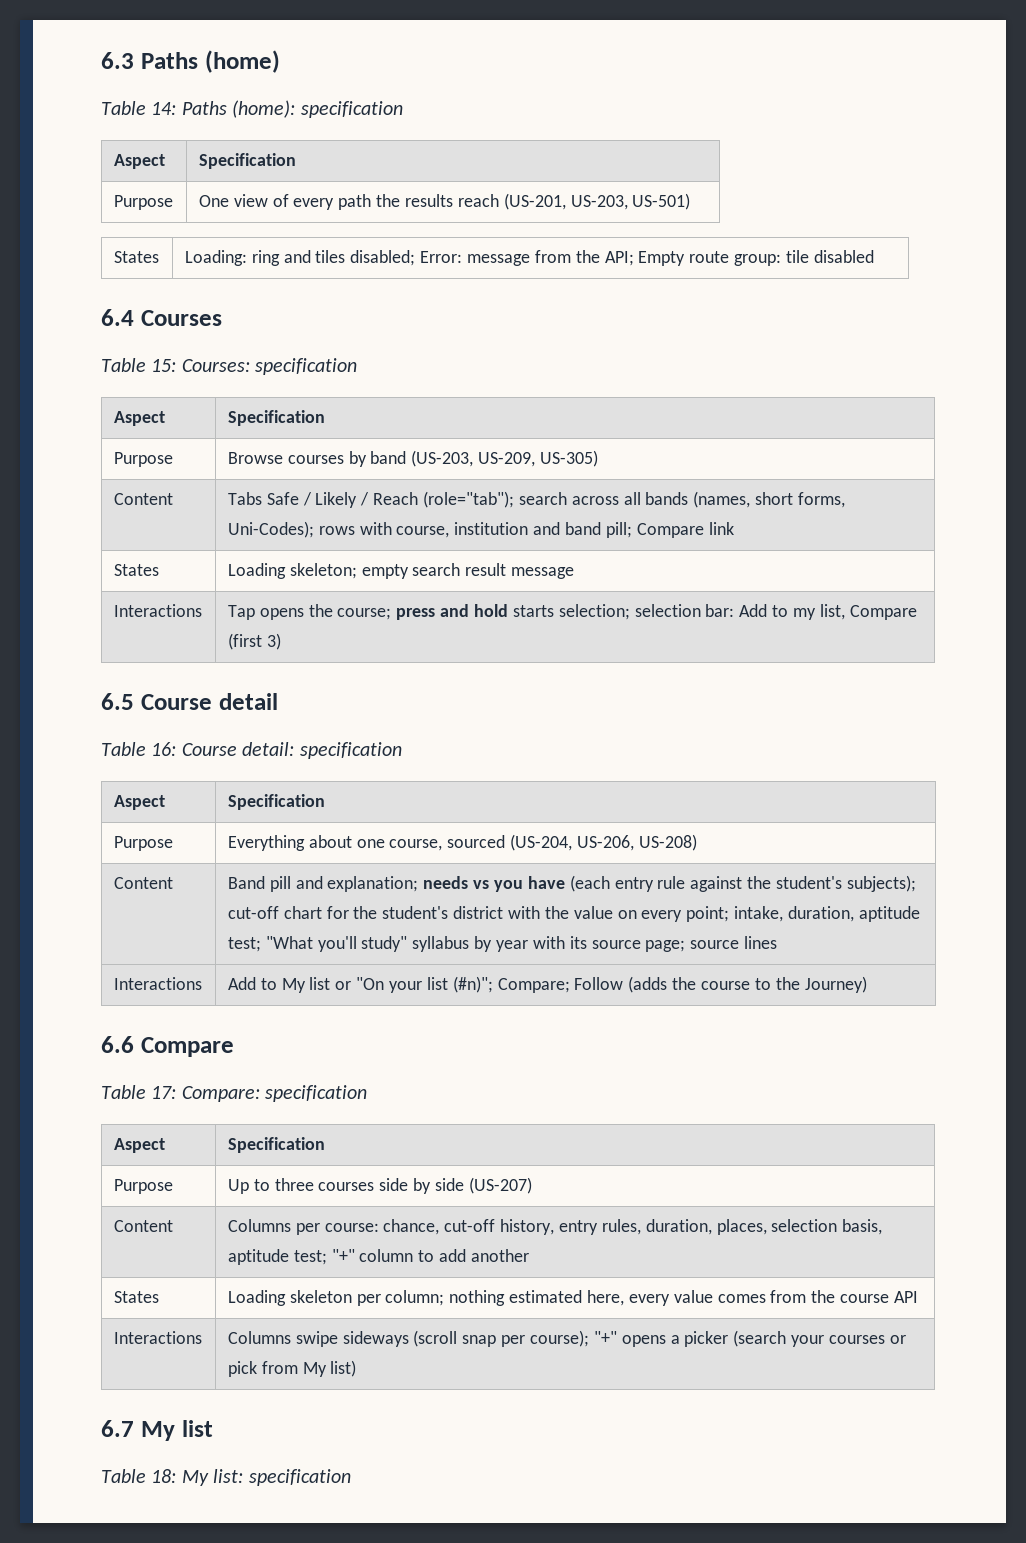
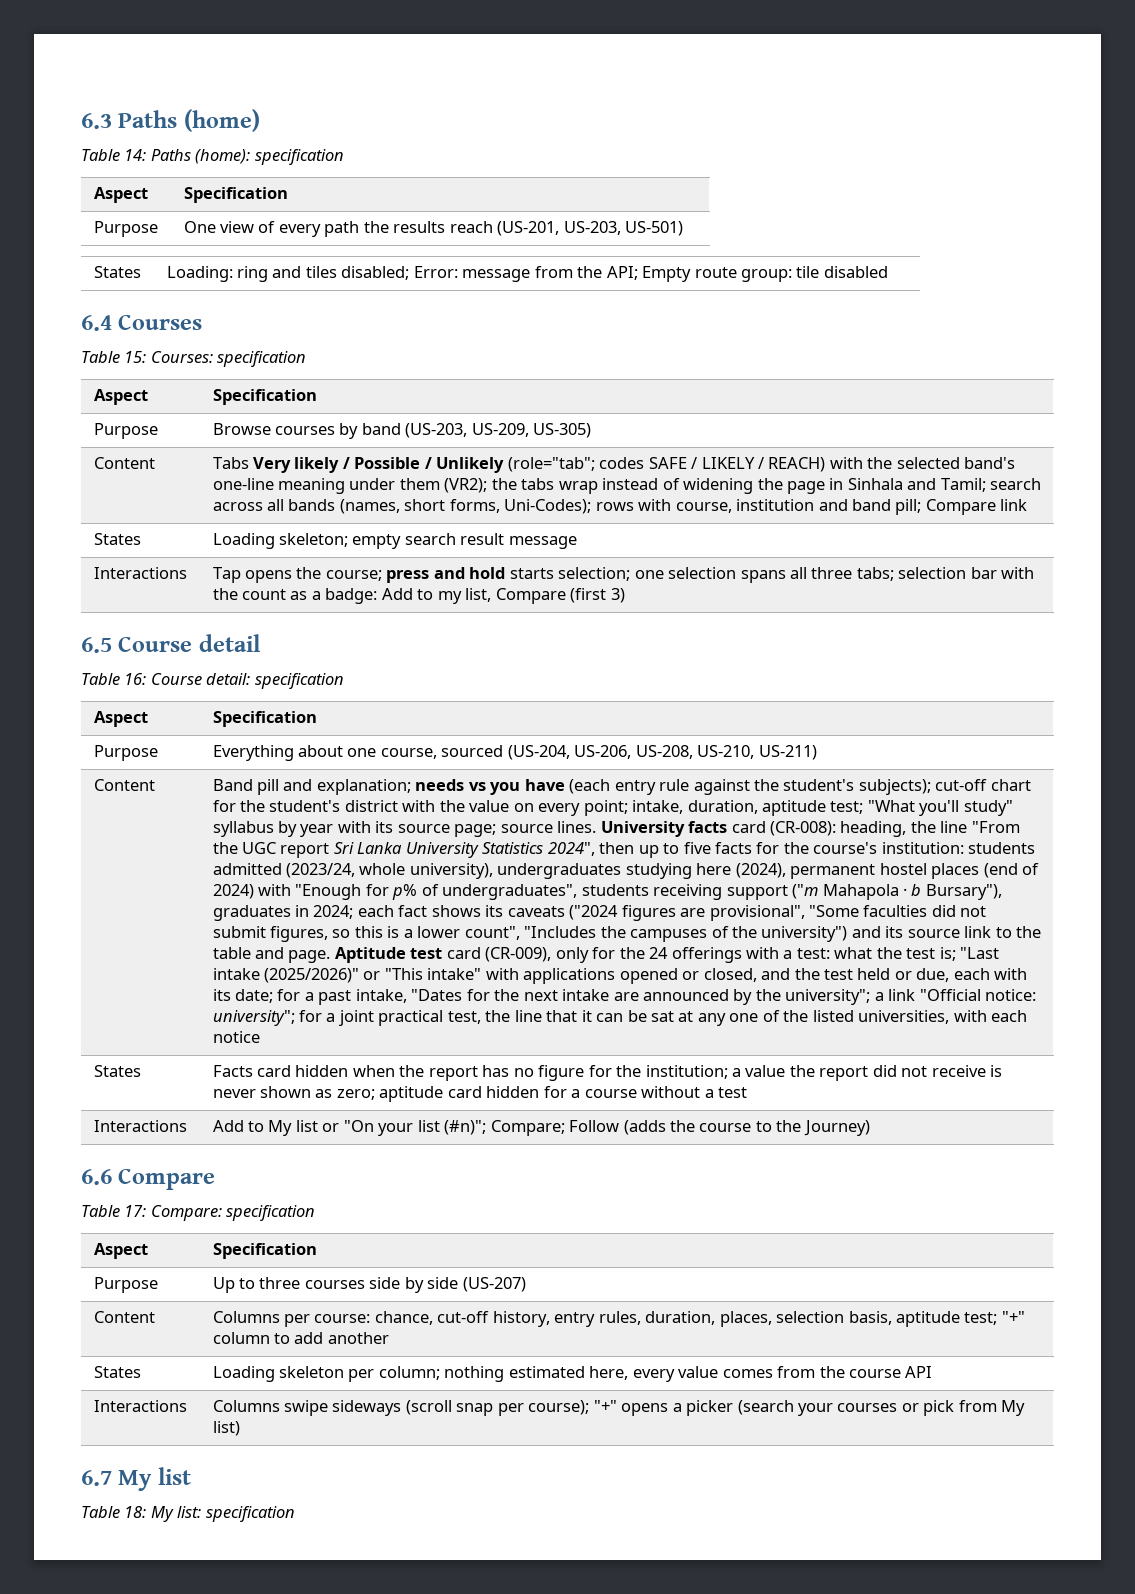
- Tabs Safe / Likely / Reach (role="tab"); search across all bands (names, short forms, Uni-Codes); rows with course, institution and band pill; Compare link
+ Tabs Very likely / Possible / Unlikely (role="tab"; codes SAFE / LIKELY / REACH) with the selected band's one-line meaning under them (VR2); the tabs wrap instead of widening the page in Sinhala and Tamil; search across all bands (names, short forms, Uni-Codes); rows with course, institution and band pill; Compare link
- Interactions | Tap opens the course; press and hold starts selection; selection bar: Add to my list, Compare (first 3)
+ Interactions | Tap opens the course; press and hold starts selection; one selection spans all three tabs; selection bar with the count as a badge: Add to my list, Compare (first 3)
- Purpose | Everything about one course, sourced (US-204, US-206, US-208)
+ Purpose | Everything about one course, sourced (US-204, US-206, US-208, US-210, US-211)
- Band pill and explanation; needs vs you have (each entry rule against the student's subjects); cut-off chart for the student's district with the value on every point; intake, duration, aptitude test; "What you'll study" syllabus by year with its source page; source lines
+ Band pill and explanation; needs vs you have (each entry rule against the student's subjects); cut-off chart for the student's district with the value on every point; intake, duration, aptitude test; "What you'll study" syllabus by year with its source page; source lines. University facts card (CR-008): heading, the line "From the UGC report Sri Lanka University Statistics 2024", then up to five facts for the course's institution: students admitted (2023/24, whole university), undergraduates studying here (2024), permanent hostel places (end of 2024) with "Enough for p% of undergraduates", students receiving support ("m Mahapola · b Bursary"), graduates in 2024; each fact shows its caveats ("2024 figures are provisional", "Some faculties did not submit figures, so this is a lower count", "Includes the campuses of the university") and its source link to the table and page. Aptitude test card (CR-009), only for the 24 offerings with a test: what the test is; "Last intake (2025/2026)" or "This intake" with applications opened or closed, and the test held or due, each with its date; for a past intake, "Dates for the next intake are announced by the university"; a link "Official notice: university"; for a joint practical test, the line that it can be sat at any one of the listed universities, with each notice
+ States | Facts card hidden when the report has no figure for the institution; a value the report did not receive is never shown as zero; aptitude card hidden for a course without a test

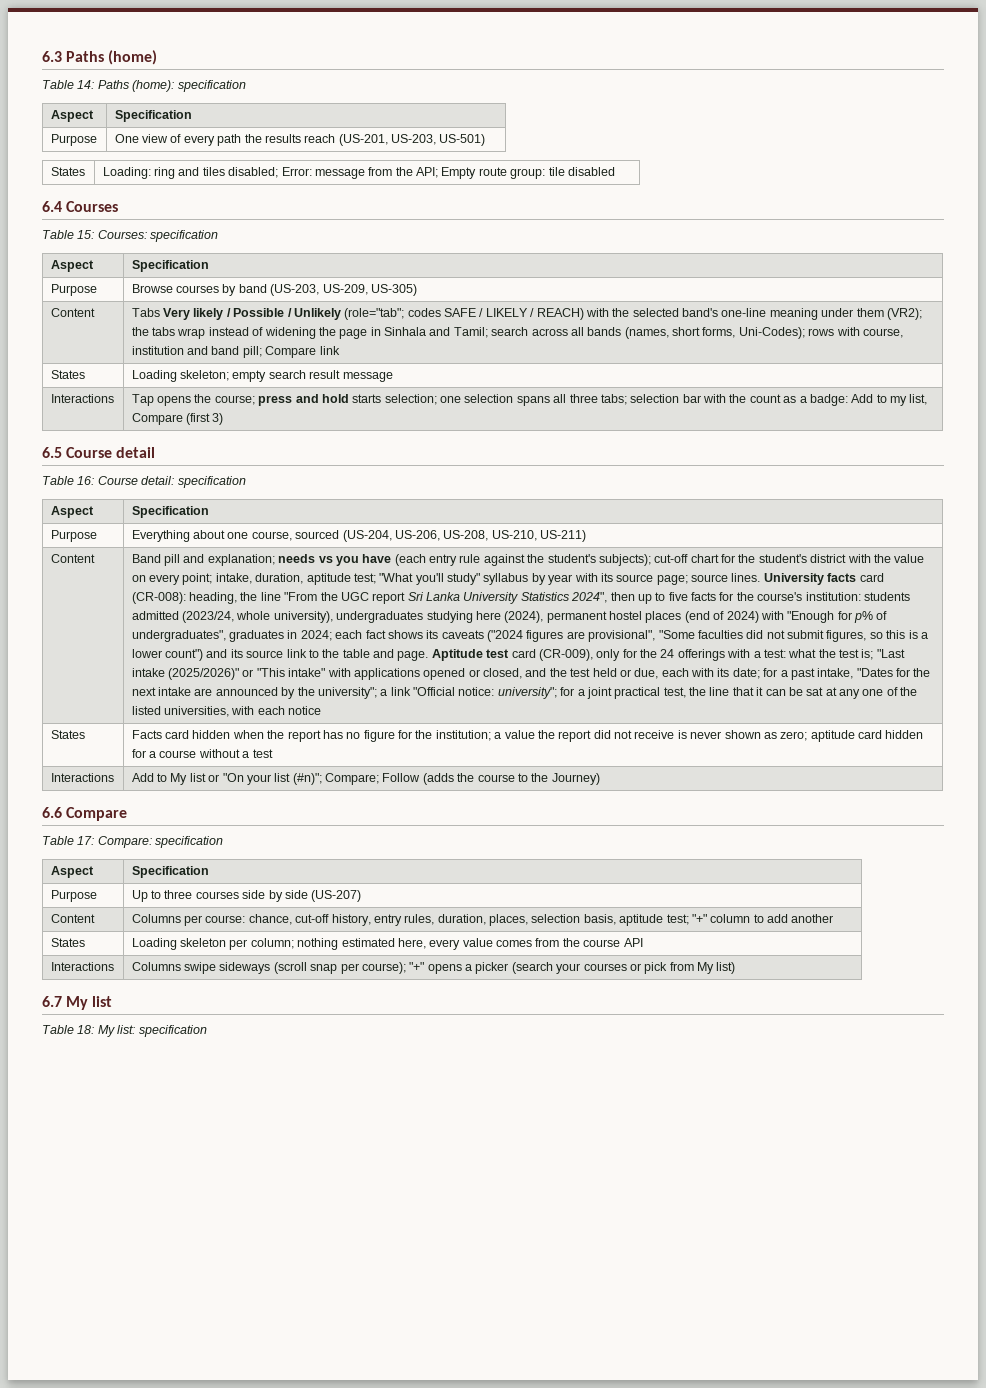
- students admitted (2023/24, whole university), undergraduates studying here (2024), permanent hostel places (end of 2024) with "Enough for p% of undergraduates", students receiving support ("m Mahapola · b Bursary"), graduates in 2024;
+ students admitted (2023/24, whole university), undergraduates studying here (2024), permanent hostel places (end of 2024) with "Enough for p% of undergraduates", graduates in 2024;
- each fact shows its caveats ("2024 figures are provisional", "Some faculties did not submit figures, so this is a lower count", "Includes the campuses of the university") and its source link to the table and page.
+ each fact shows its caveats ("2024 figures are provisional", "Some faculties did not submit figures, so this is a lower count") and its source link to the table and page.

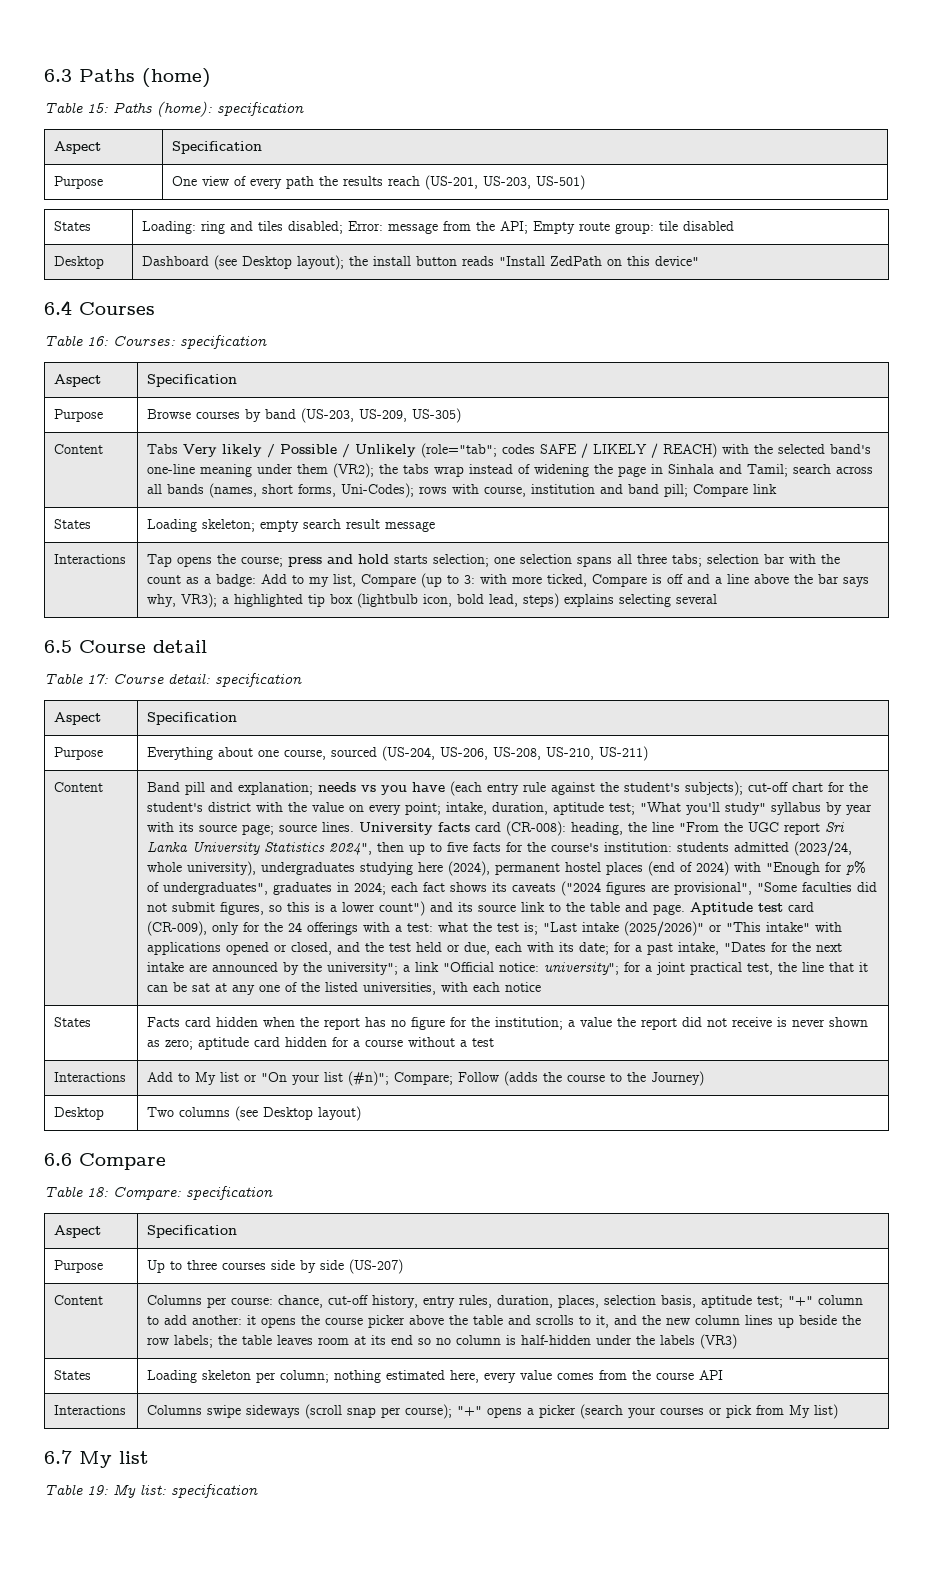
- Table 14: Paths (home): specification
+ Table 15: Paths (home): specification
+ Desktop | Dashboard (see Desktop layout); the install button reads "Install ZedPath on this device"
- Table 15: Courses: specification
+ Table 16: Courses: specification
- Tap opens the course; press and hold starts selection; one selection spans all three tabs; selection bar with the count as a badge: Add to my list, Compare (first 3)
+ Tap opens the course; press and hold starts selection; one selection spans all three tabs; selection bar with the count as a badge: Add to my list, Compare (up to 3: with more ticked, Compare is off and a line above the bar says why, VR3); a highlighted tip box (lightbulb icon, bold lead, steps) explains selecting several
- Table 16: Course detail: specification
+ Table 17: Course detail: specification
+ Desktop | Two columns (see Desktop layout)
- Table 17: Compare: specification
+ Table 18: Compare: specification
- Columns per course: chance, cut-off history, entry rules, duration, places, selection basis, aptitude test; "+" column to add another
+ Columns per course: chance, cut-off history, entry rules, duration, places, selection basis, aptitude test; "+" column to add another: it opens the course picker above the table and scrolls to it, and the new column lines up beside the row labels; the table leaves room at its end so no column is half-hidden under the labels (VR3)
- Table 18: My list: specification
+ Table 19: My list: specification

